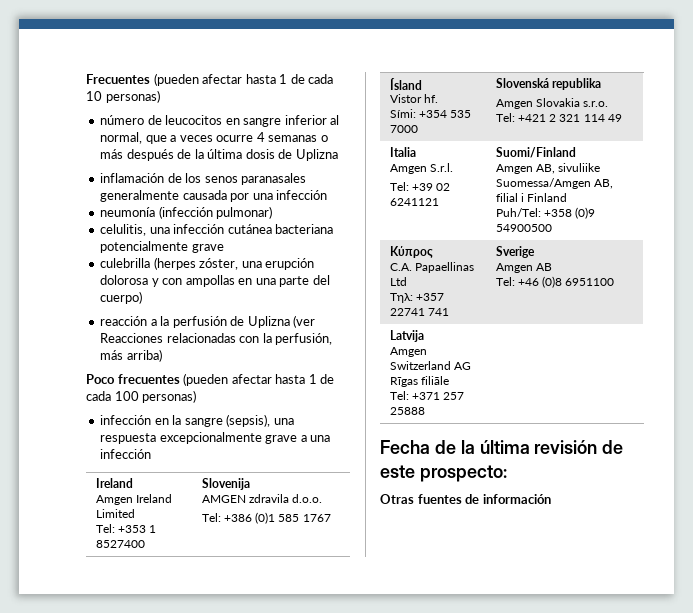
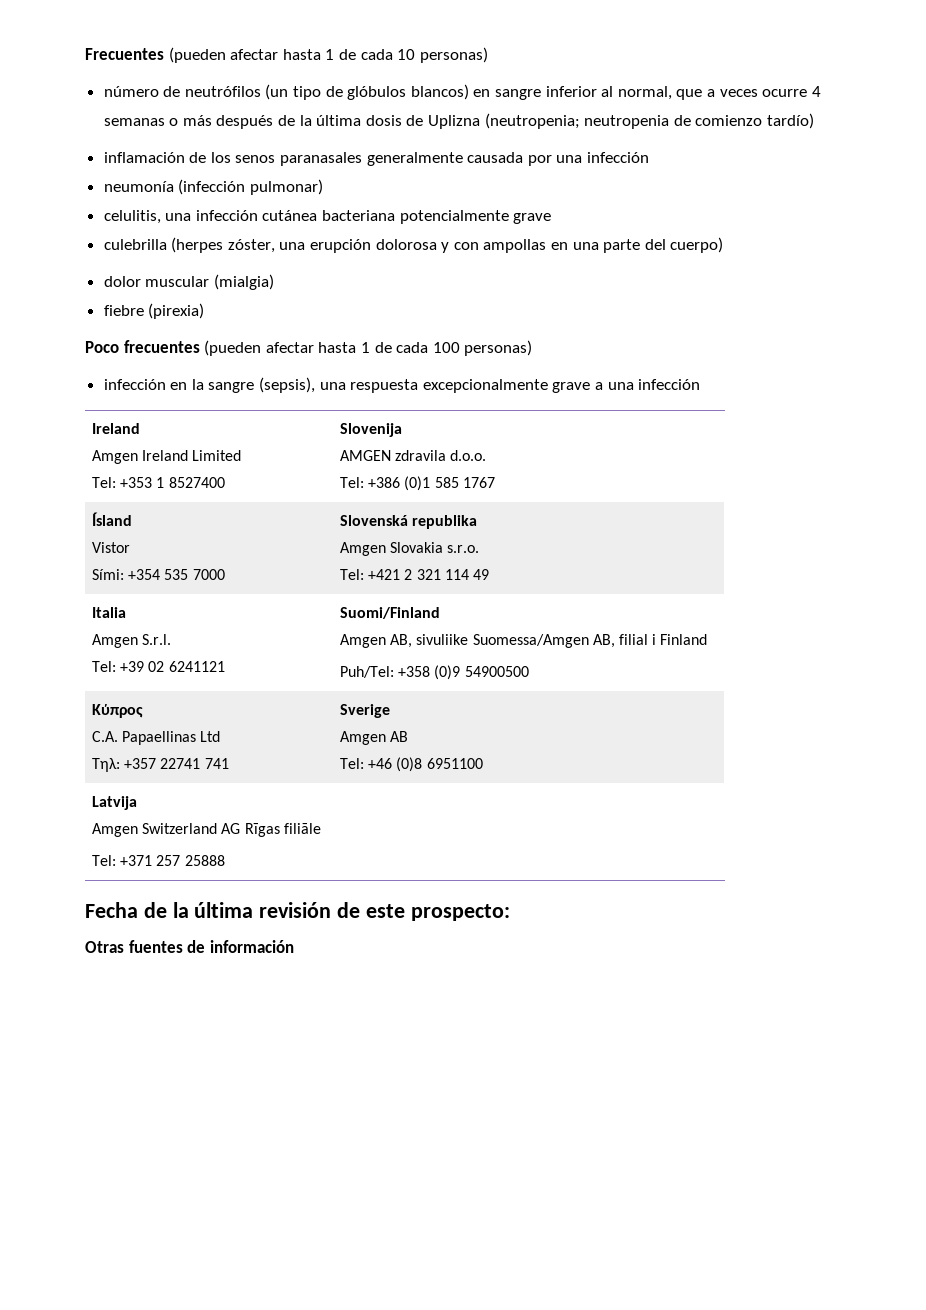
- número de leucocitos en sangre inferior al normal, que a veces ocurre 4 semanas o más después de la última dosis de Uplizna
+ número de neutrófilos (un tipo de glóbulos blancos) en sangre inferior al normal, que a veces ocurre 4 semanas o más después de la última dosis de Uplizna (neutropenia; neutropenia de comienzo tardío)
- reacción a la perfusión de Uplizna (ver Reacciones relacionadas con la perfusión, más arriba)
+ dolor muscular (mialgia)
+ fiebre (pirexia)
  Ísland
- Vistor hf.
+ Vistor

